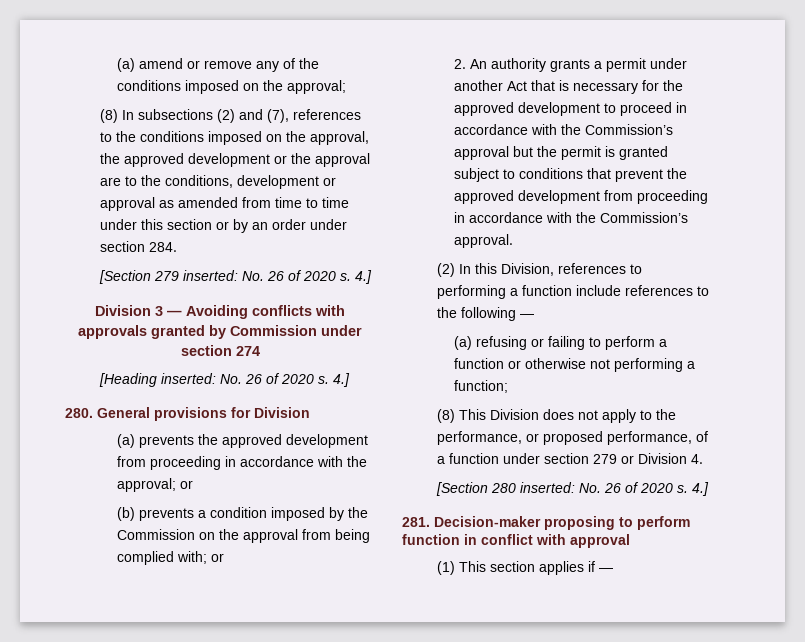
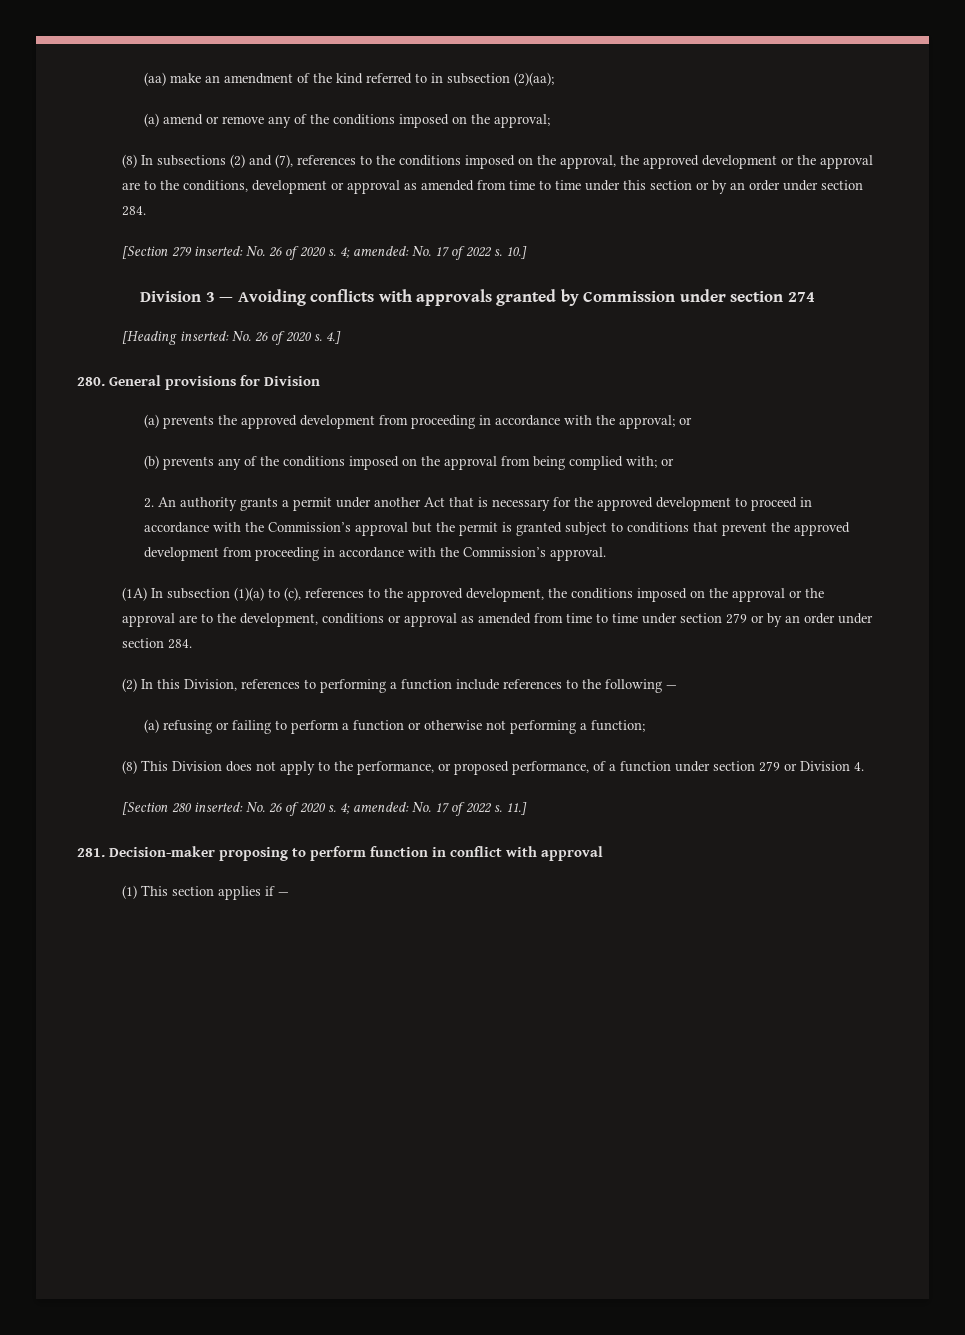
+ (aa) make an amendment of the kind referred to in subsection (2)(aa);
- [Section 279 inserted: No. 26 of 2020 s. 4.]
+ [Section 279 inserted: No. 26 of 2020 s. 4; amended: No. 17 of 2022 s. 10.]
- (b) prevents a condition imposed by the Commission on the approval from being complied with; or
+ (b) prevents any of the conditions imposed on the approval from being complied with; or
+ (1A) In subsection (1)(a) to (c), references to the approved development, the conditions imposed on the approval or the approval are to the development, conditions or approval as amended from time to time under section 279 or by an order under section 284.
- [Section 280 inserted: No. 26 of 2020 s. 4.]
+ [Section 280 inserted: No. 26 of 2020 s. 4; amended: No. 17 of 2022 s. 11.]

